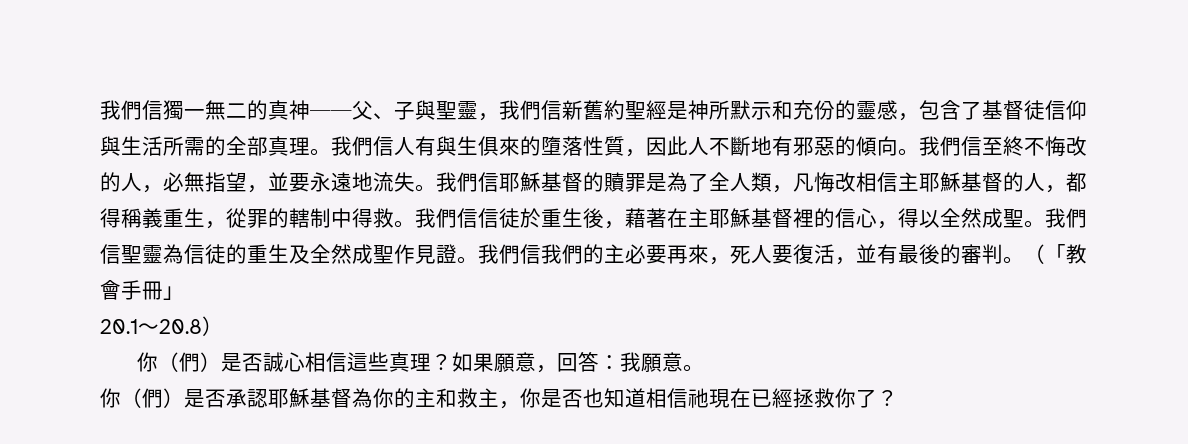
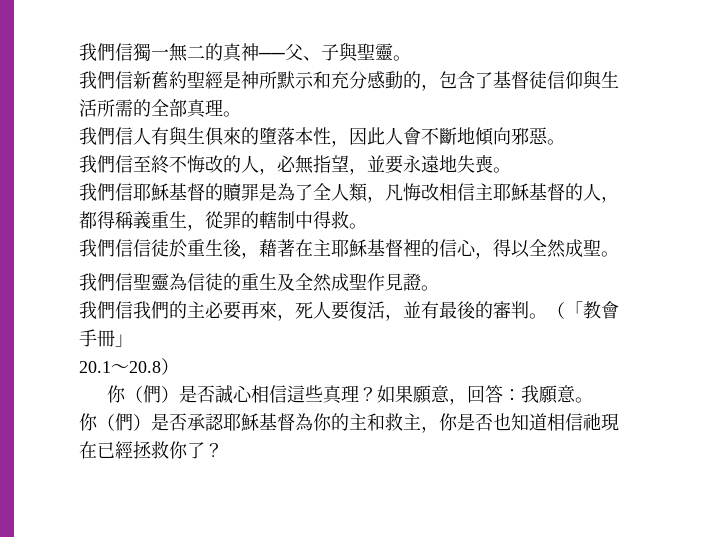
- 我們信獨一無二的真神──父、子與聖靈，我們信新舊約聖經是神所默示和充份的靈感，包含了基督徒信仰與生活所需的全部真理。我們信人有與生俱來的墮落性質，因此人不斷地有邪惡的傾向。我們信至終不悔改的人，必無指望，並要永遠地流失。我們信耶穌基督的贖罪是為了全人類，凡悔改相信主耶穌基督的人，都得稱義重生，從罪的轄制中得救。我們信信徒於重生後，藉著在主耶穌基督裡的信心，得以全然成聖。我們信聖靈為信徒的重生及全然成聖作見證。我們信我們的主必要再來，死人要復活，並有最後的審判。
+ 我們信獨一無二的真神──父、子與聖靈。
+ 我們信新舊約聖經是神所默示和充分感動的，包含了基督徒信仰與生活所需的全部真理。
+ 我們信人有與生俱來的墮落本性，因此人會不斷地傾向邪惡。
+ 我們信至終不悔改的人，必無指望，並要永遠地失喪。
+ 我們信耶穌基督的贖罪是為了全人類，凡悔改相信主耶穌基督的人，都得稱義重生，從罪的轄制中得救。
+ 我們信信徒於重生後，藉著在主耶穌基督裡的信心，得以全然成聖。
+ 我們信聖靈為信徒的重生及全然成聖作見證。
+ 我們信我們的主必要再來，死人要復活，並有最後的審判。

